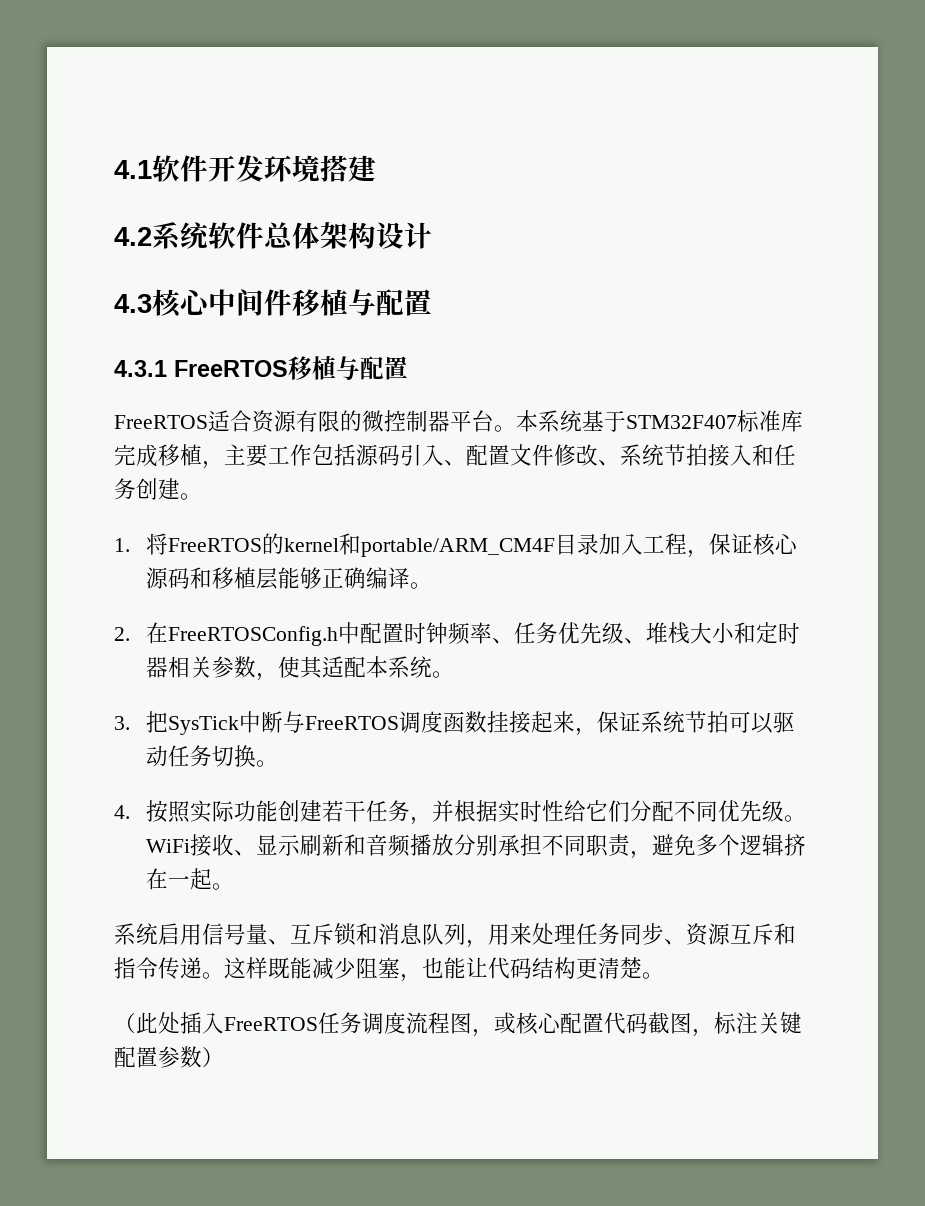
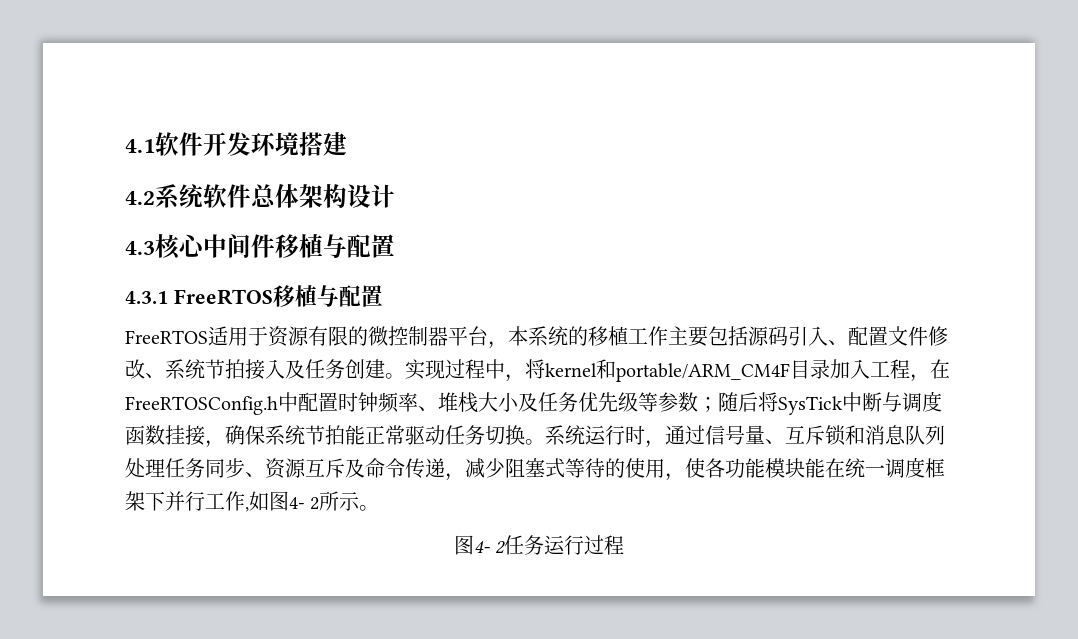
- FreeRTOS适合资源有限的微控制器平台。本系统基于STM32F407标准库完成移植，主要工作包括源码引入、配置文件修改、系统节拍接入和任务创建。
- 1.将FreeRTOS的kernel和portable/ARM_CM4F目录加入工程，保证核心源码和移植层能够正确编译。
- 2.在FreeRTOSConfig.h中配置时钟频率、任务优先级、堆栈大小和定时器相关参数，使其适配本系统。
- 3.把SysTick中断与FreeRTOS调度函数挂接起来，保证系统节拍可以驱动任务切换。
- 4.按照实际功能创建若干任务，并根据实时性给它们分配不同优先级。WiFi接收、显示刷新和音频播放分别承担不同职责，避免多个逻辑挤在一起。
- 系统启用信号量、互斥锁和消息队列，用来处理任务同步、资源互斥和指令传递。这样既能减少阻塞，也能让代码结构更清楚。
- （此处插入FreeRTOS任务调度流程图，或核心配置代码截图，标注关键配置参数）
+ FreeRTOS适用于资源有限的微控制器平台，本系统的移植工作主要包括源码引入、配置文件修改、系统节拍接入及任务创建。实现过程中，将kernel和portable/ARM_CM4F目录加入工程，在FreeRTOSConfig.h中配置时钟频率、堆栈大小及任务优先级等参数；随后将SysTick中断与调度函数挂接，确保系统节拍能正常驱动任务切换。系统运行时，通过信号量、互斥锁和消息队列处理任务同步、资源互斥及命令传递，减少阻塞式等待的使用，使各功能模块能在统一调度框架下并行工作,如图4- 2所示。
+ 图4- 2任务运行过程

